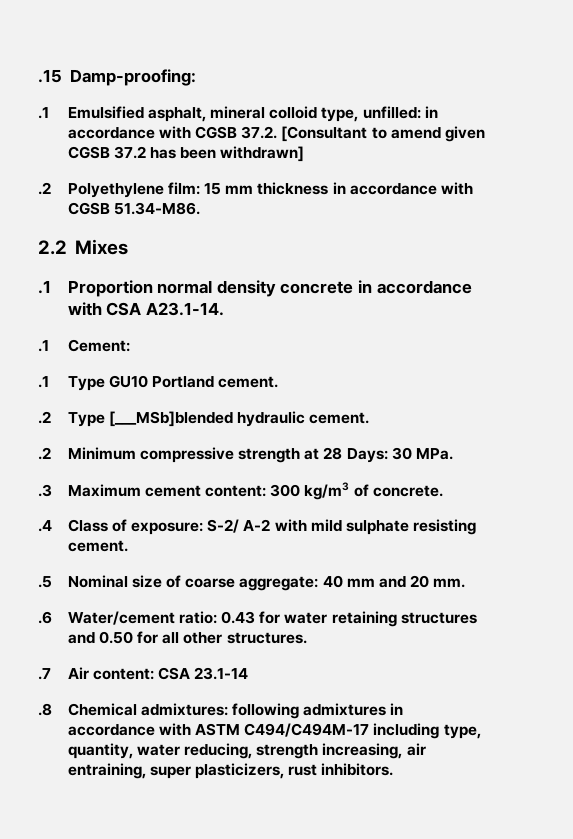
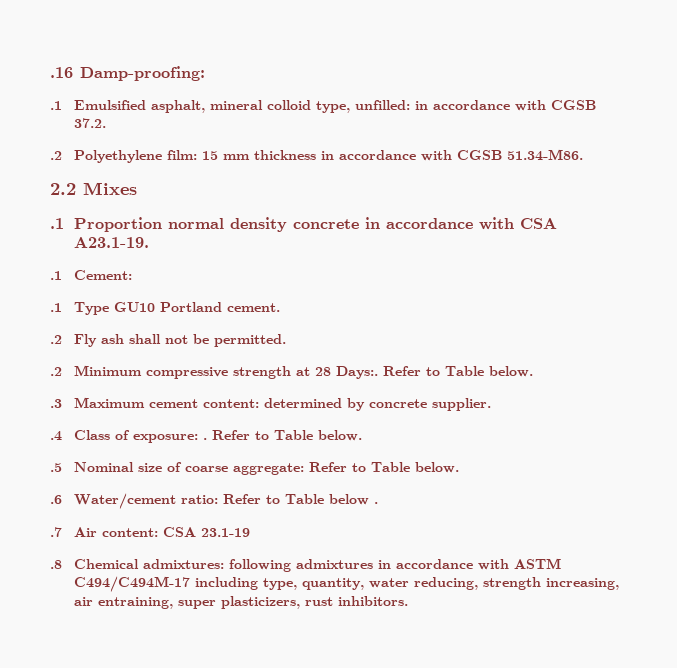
- .15 Damp-proofing:
+ .16 Damp-proofing:
- .1 Emulsified asphalt, mineral colloid type, unfilled: in accordance with CGSB 37.2. [Consultant to amend given CGSB 37.2 has been withdrawn]
+ .1 Emulsified asphalt, mineral colloid type, unfilled: in accordance with CGSB 37.2.
- .1 Proportion normal density concrete in accordance with CSA A23.1-14.
+ .1 Proportion normal density concrete in accordance with CSA A23.1-19.
- .2 Type [___MSb]blended hydraulic cement.
+ .2 Fly ash shall not be permitted.
- .2 Minimum compressive strength at 28 Days: 30 MPa.
+ .2 Minimum compressive strength at 28 Days:. Refer to Table below.
- .3 Maximum cement content: 300 kg/m3 of concrete.
+ .3 Maximum cement content: determined by concrete supplier.
- .4 Class of exposure: S-2/ A-2 with mild sulphate resisting cement.
+ .4 Class of exposure: . Refer to Table below.
- .5 Nominal size of coarse aggregate: 40 mm and 20 mm.
- .6 Water/cement ratio: 0.43 for water retaining structures and 0.50 for all other structures.
+ .5 Nominal size of coarse aggregate: Refer to Table below.
+ .6 Water/cement ratio: Refer to Table below .
- .7 Air content: CSA 23.1-14
+ .7 Air content: CSA 23.1-19

